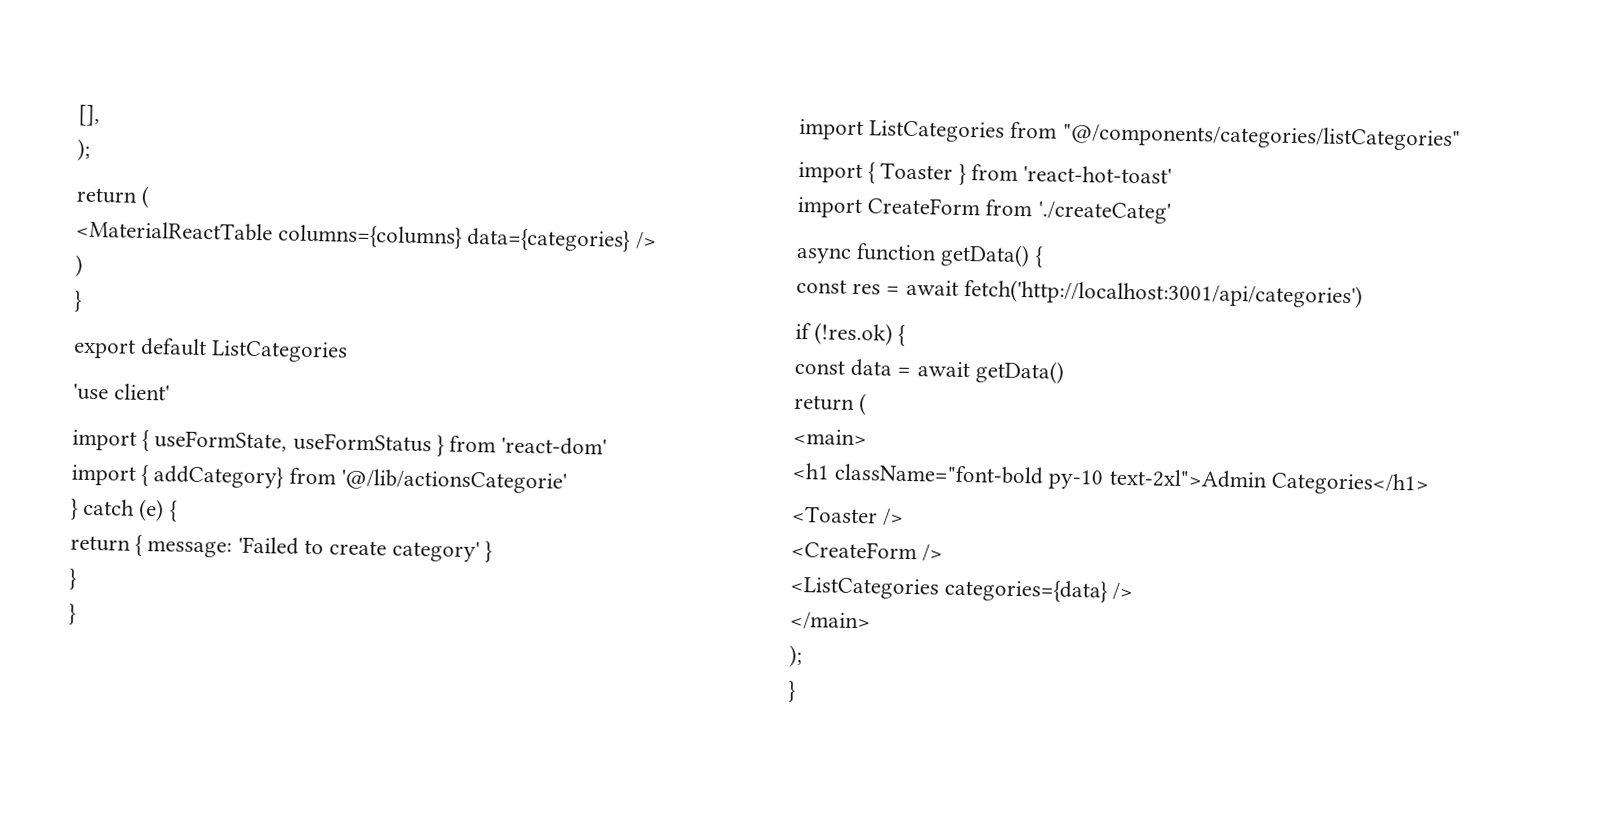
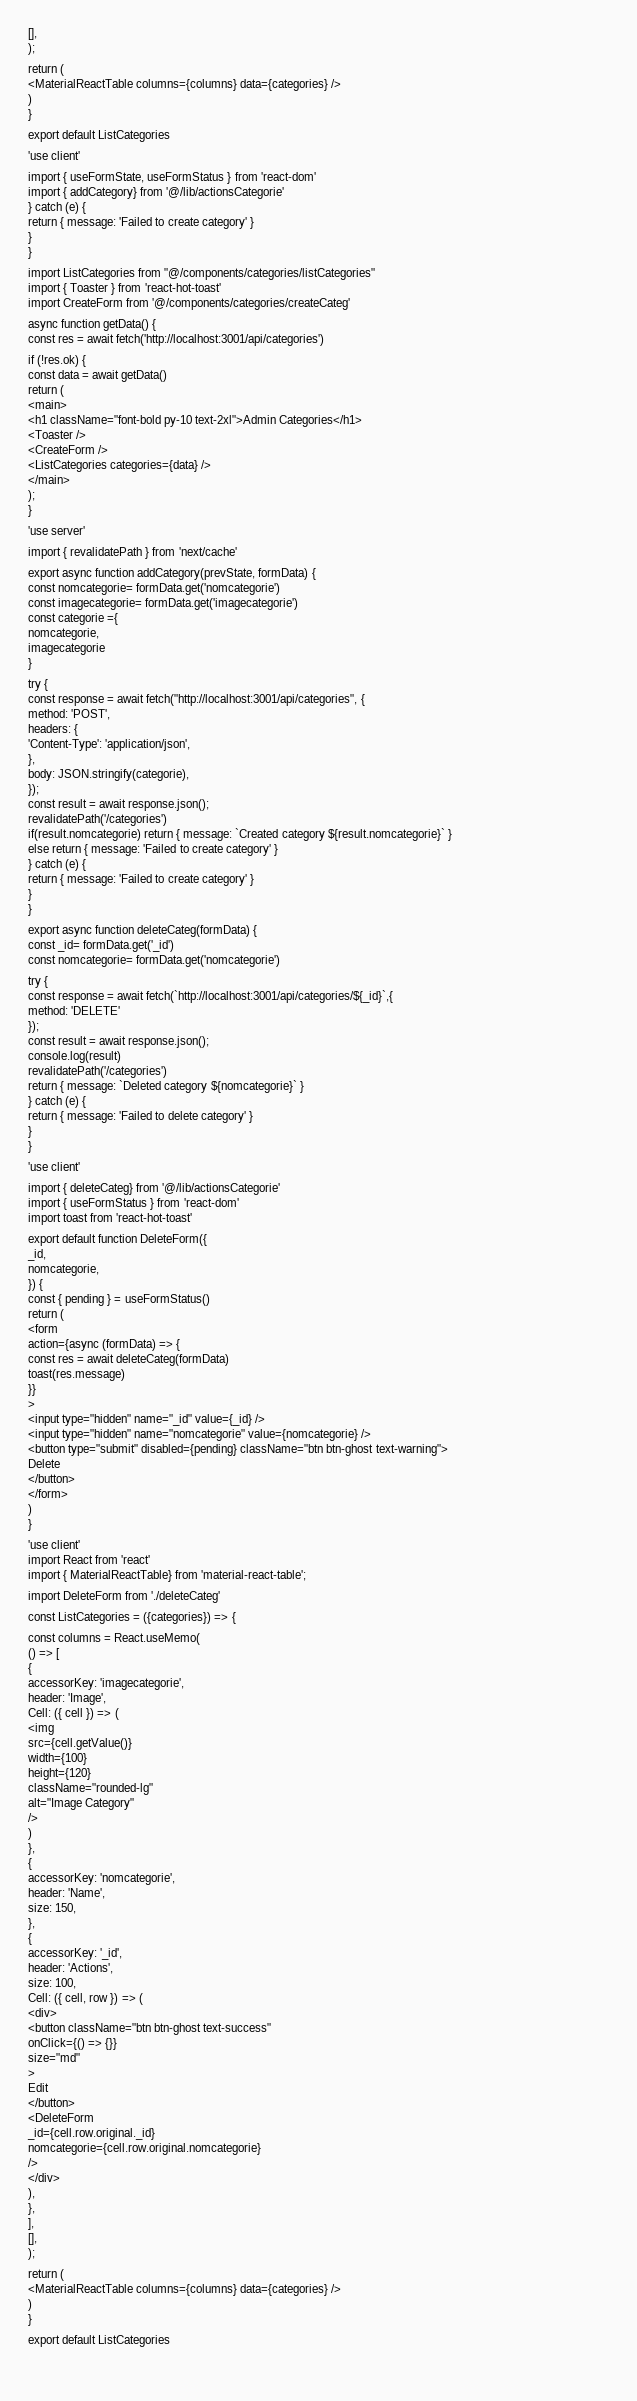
- import CreateForm from './createCateg'
+ import CreateForm from '@/components/categories/createCateg'
+ 'use server'
+ import { revalidatePath } from 'next/cache'
+ export async function addCategory(prevState, formData) {
+ const nomcategorie= formData.get('nomcategorie')
+ const imagecategorie= formData.get('imagecategorie')
+ const categorie ={
+ nomcategorie,
+ imagecategorie
+ }
+ try {
+ const response = await fetch("http://localhost:3001/api/categories", {
+ method: 'POST',
+ headers: {
+ 'Content-Type': 'application/json',
+ },
+ body: JSON.stringify(categorie),
+ });
+ const result = await response.json();
+ revalidatePath('/categories')
+ if(result.nomcategorie) return { message: `Created category ${result.nomcategorie}` }
+ else return { message: 'Failed to create category' }
+ } catch (e) {
+ return { message: 'Failed to create category' }
+ }
+ }
+ export async function deleteCateg(formData) {
+ const _id= formData.get('_id')
+ const nomcategorie= formData.get('nomcategorie')
+ try {
+ const response = await fetch(`http://localhost:3001/api/categories/${_id}`,{
+ method: 'DELETE'
+ });
+ const result = await response.json();
+ console.log(result)
+ revalidatePath('/categories')
+ return { message: `Deleted category ${nomcategorie}` }
+ } catch (e) {
+ return { message: 'Failed to delete category' }
+ }
+ }
+ 'use client'
+ import { deleteCateg} from '@/lib/actionsCategorie'
+ import { useFormStatus } from 'react-dom'
+ import toast from 'react-hot-toast'
+ export default function DeleteForm({
+ _id,
+ nomcategorie,
+ }) {
+ const { pending } = useFormStatus()
+ return (
+ <form
+ action={async (formData) => {
+ const res = await deleteCateg(formData)
+ toast(res.message)
+ }}
+ >
+ <input type="hidden" name="_id" value={_id} />
+ <input type="hidden" name="nomcategorie" value={nomcategorie} />
+ <button type="submit" disabled={pending} className="btn btn-ghost text-warning">
+ Delete
+ </button>
+ </form>
+ )
+ }
+ 'use client'
+ import React from 'react'
+ import { MaterialReactTable} from 'material-react-table';
+ import DeleteForm from './deleteCateg'
+ const ListCategories = ({categories}) => {
+ const columns = React.useMemo(
+ () => [
+ {
+ accessorKey: 'imagecategorie',
+ header: 'Image',
+ Cell: ({ cell }) => (
+ <img
+ src={cell.getValue()}
+ width={100}
+ height={120}
+ className="rounded-lg"
+ alt="Image Category"
+ />
+ )
+ },
+ {
+ accessorKey: 'nomcategorie',
+ header: 'Name',
+ size: 150,
+ },
+ {
+ accessorKey: '_id',
+ header: 'Actions',
+ size: 100,
+ Cell: ({ cell, row }) => (
+ <div>
+ <button className="btn btn-ghost text-success"
+ onClick={() => {}}
+ size="md"
+ >
+ Edit
+ </button>
+ <DeleteForm
+ _id={cell.row.original._id}
+ nomcategorie={cell.row.original.nomcategorie}
+ />
+ </div>
+ ),
+ },
+ ],
+ [],
+ );
+ return (
+ <MaterialReactTable columns={columns} data={categories} />
+ )
+ }
+ export default ListCategories

